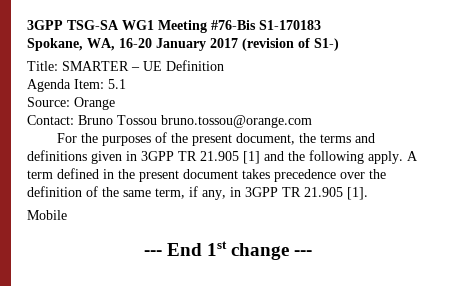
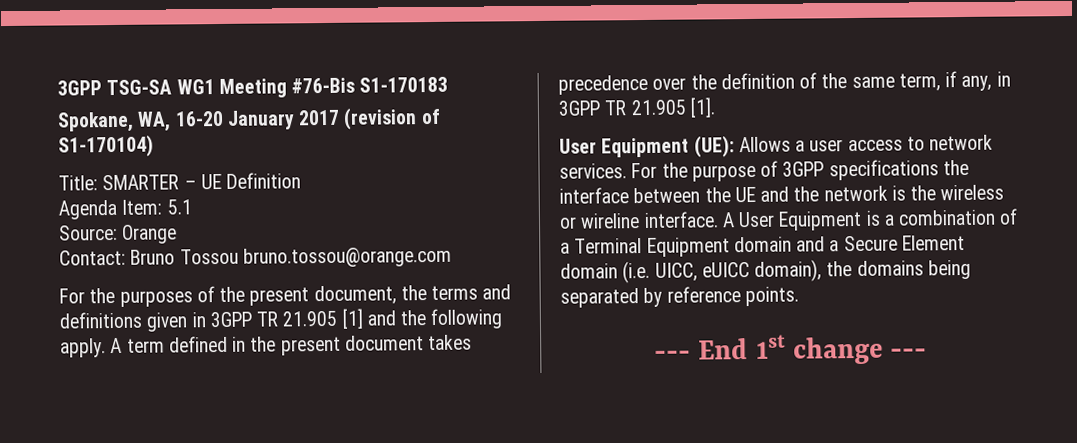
- Spokane, WA, 16-20 January 2017 (revision of S1-)
+ Spokane, WA, 16-20 January 2017 (revision of S1-170104)
- Mobile
+ User Equipment (UE): Allows a user access to network services. For the purpose of 3GPP specifications the interface between the UE and the network is the wireless or wireline interface. A User Equipment is a combination of a Terminal Equipment domain and a Secure Element domain (i.e. UICC, eUICC domain), the domains being separated by reference points.

